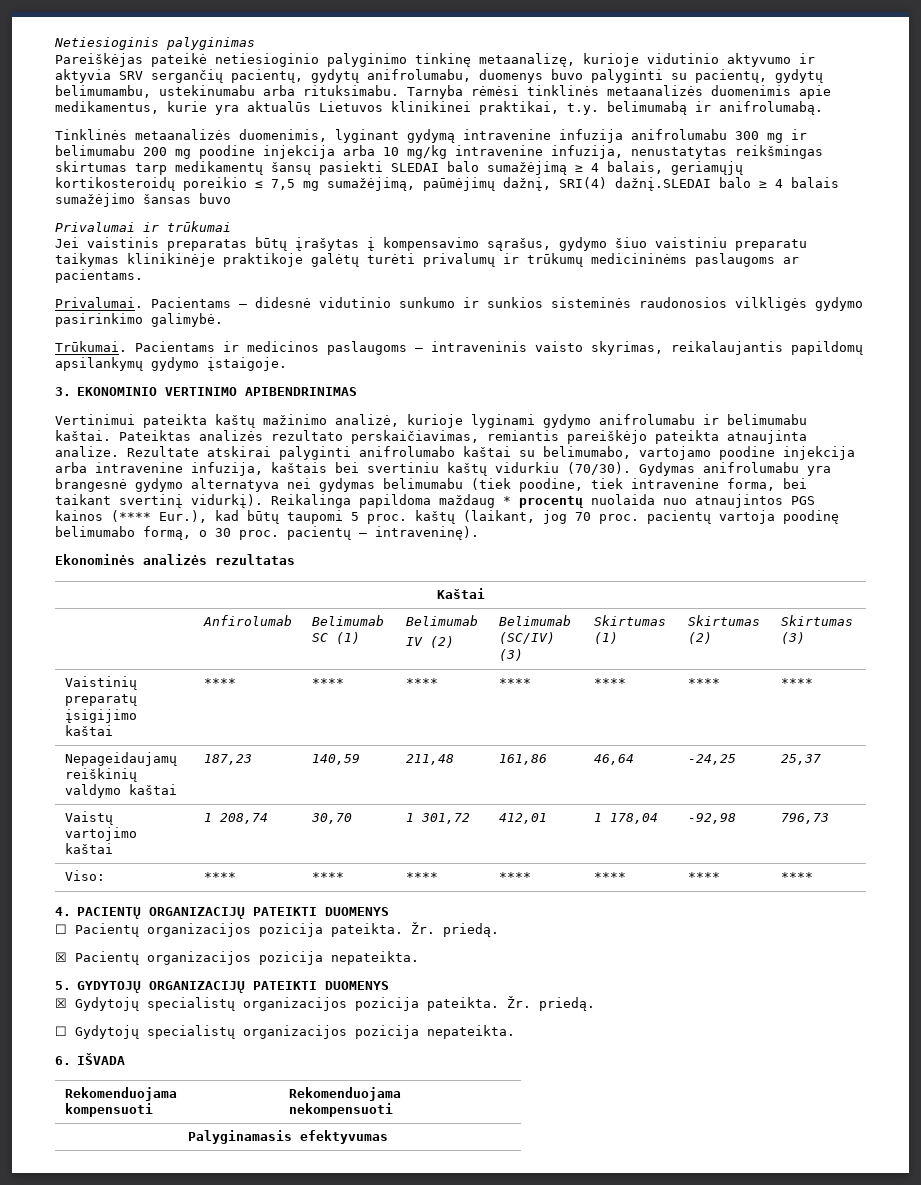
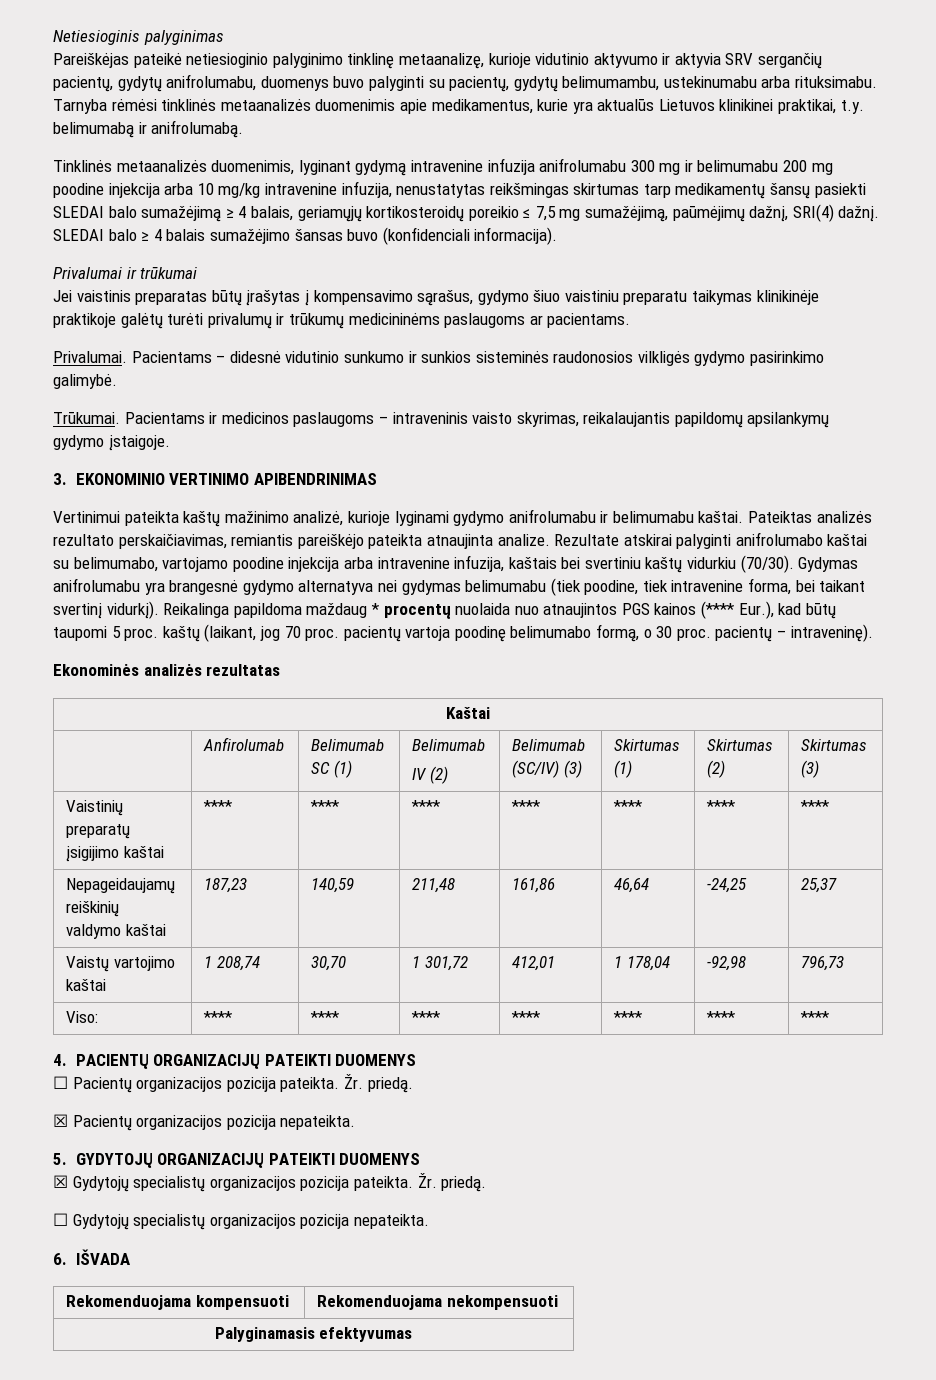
- Pareiškėjas pateikė netiesioginio palyginimo tinkinę metaanalizę, kurioje vidutinio aktyvumo ir aktyvia SRV sergančių pacientų, gydytų anifrolumabu, duomenys buvo palyginti su pacientų, gydytų belimumambu, ustekinumabu arba rituksimabu.
+ Pareiškėjas pateikė netiesioginio palyginimo tinklinę metaanalizę, kurioje vidutinio aktyvumo ir aktyvia SRV sergančių pacientų, gydytų anifrolumabu, duomenys buvo palyginti su pacientų, gydytų belimumambu, ustekinumabu arba rituksimabu.
- Tinklinės metaanalizės duomenimis, lyginant gydymą intravenine infuzija anifrolumabu 300 mg ir belimumabu 200 mg poodine injekcija arba 10 mg/kg intravenine infuzija, nenustatytas reikšmingas skirtumas tarp medikamentų šansų pasiekti SLEDAI balo sumažėjimą ≥ 4 balais, geriamųjų kortikosteroidų poreikio ≤ 7,5 mg sumažėjimą, paūmėjimų dažnį, SRI(4) dažnį.SLEDAI balo ≥ 4 balais sumažėjimo šansas buvo
+ Tinklinės metaanalizės duomenimis, lyginant gydymą intravenine infuzija anifrolumabu 300 mg ir belimumabu 200 mg poodine injekcija arba 10 mg/kg intravenine infuzija, nenustatytas reikšmingas skirtumas tarp medikamentų šansų pasiekti SLEDAI balo sumažėjimą ≥ 4 balais, geriamųjų kortikosteroidų poreikio ≤ 7,5 mg sumažėjimą, paūmėjimų dažnį, SRI(4) dažnį. SLEDAI balo ≥ 4 balais sumažėjimo šansas buvo (konfidenciali informacija).

